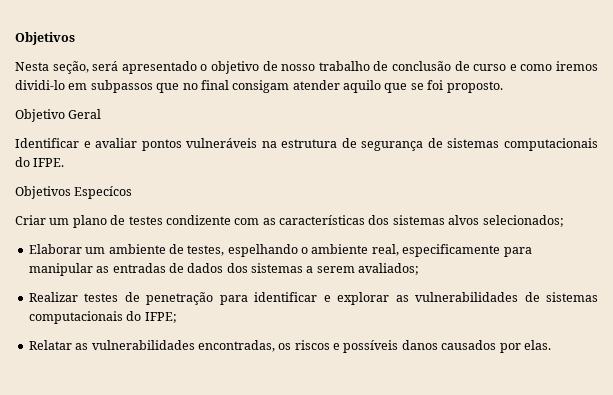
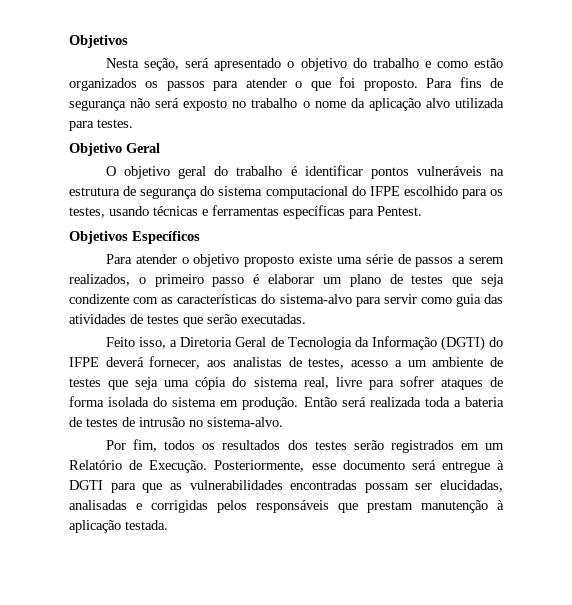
- Nesta seção, será apresentado o objetivo de nosso trabalho de conclusão de curso e como iremos dividi-lo em subpassos que no final consigam atender aquilo que se foi proposto.
+ Nesta seção, será apresentado o objetivo do trabalho e como estão organizados os passos para atender o que foi proposto. Para fins de segurança não será exposto no trabalho o nome da aplicação alvo utilizada para testes.
  Objetivo Geral
- Identificar e avaliar pontos vulneráveis na estrutura de segurança de sistemas computacionais do IFPE.
- Objetivos Especícos
- Criar um plano de testes condizente com as características dos sistemas alvos selecionados;
- Elaborar um ambiente de testes, espelhando o ambiente real, especificamente para manipular as entradas de dados dos sistemas a serem avaliados;
- Realizar testes de penetração para identificar e explorar as vulnerabilidades de sistemas computacionais do IFPE;
- Relatar as vulnerabilidades encontradas, os riscos e possíveis danos causados por elas.
+ O objetivo geral do trabalho é identificar pontos vulneráveis na estrutura de segurança do sistema computacional do IFPE escolhido para os testes, usando técnicas e ferramentas específicas para Pentest.
+ Objetivos Específicos
+ Para atender o objetivo proposto existe uma série de passos a serem realizados, o primeiro passo é elaborar um plano de testes que seja condizente com as características do sistema-alvo para servir como guia das atividades de testes que serão executadas.
+ Feito isso, a Diretoria Geral de Tecnologia da Informação (DGTI) do IFPE deverá fornecer, aos analistas de testes, acesso a um ambiente de testes que seja uma cópia do sistema real, livre para sofrer ataques de forma isolada do sistema em produção. Então será realizada toda a bateria de testes de intrusão no sistema-alvo.
+ Por fim, todos os resultados dos testes serão registrados em um Relatório de Execução. Posteriormente, esse documento será entregue à DGTI para que as vulnerabilidades encontradas possam ser elucidadas, analisadas e corrigidas pelos responsáveis que prestam manutenção à aplicação testada.

